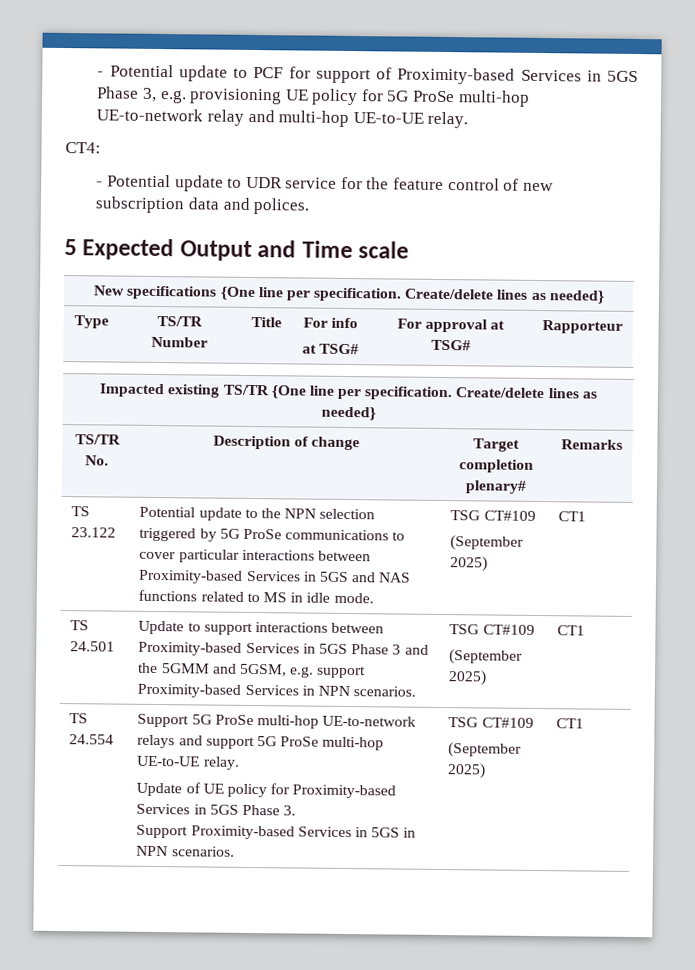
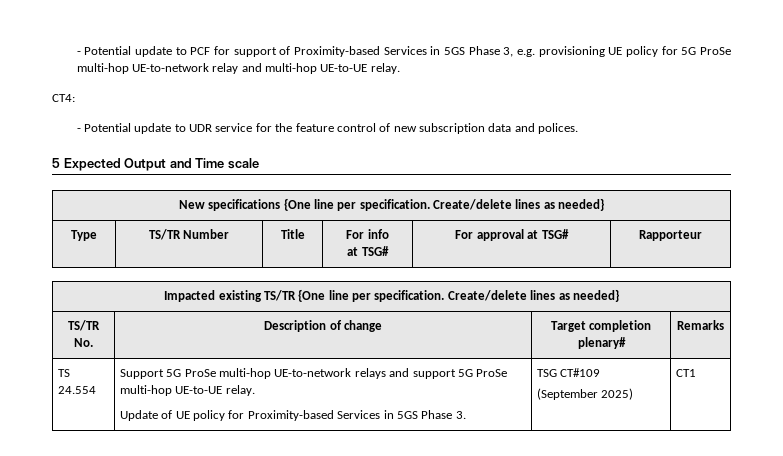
- TS 23.122 | Potential update to the NPN selection triggered by 5G ProSe communications to cover particular interactions between Proximity-based Services in 5GS and NAS functions related to MS in idle mode. | TSG CT#109
- (September 2025) | CT1
- TS 24.501 | Update to support interactions between Proximity-based Services in 5GS Phase 3 and the 5GMM and 5GSM, e.g. support Proximity-based Services in NPN scenarios. | TSG CT#109
- (September 2025) | CT1
  TS 24.554 | Support 5G ProSe multi-hop UE-to-network relays and support 5G ProSe multi-hop UE-to-UE relay.
- Update of UE policy for Proximity-based Services in 5GS Phase 3.
- Support Proximity-based Services in 5GS in NPN scenarios. | TSG CT#109
+ Update of UE policy for Proximity-based Services in 5GS Phase 3. | TSG CT#109

